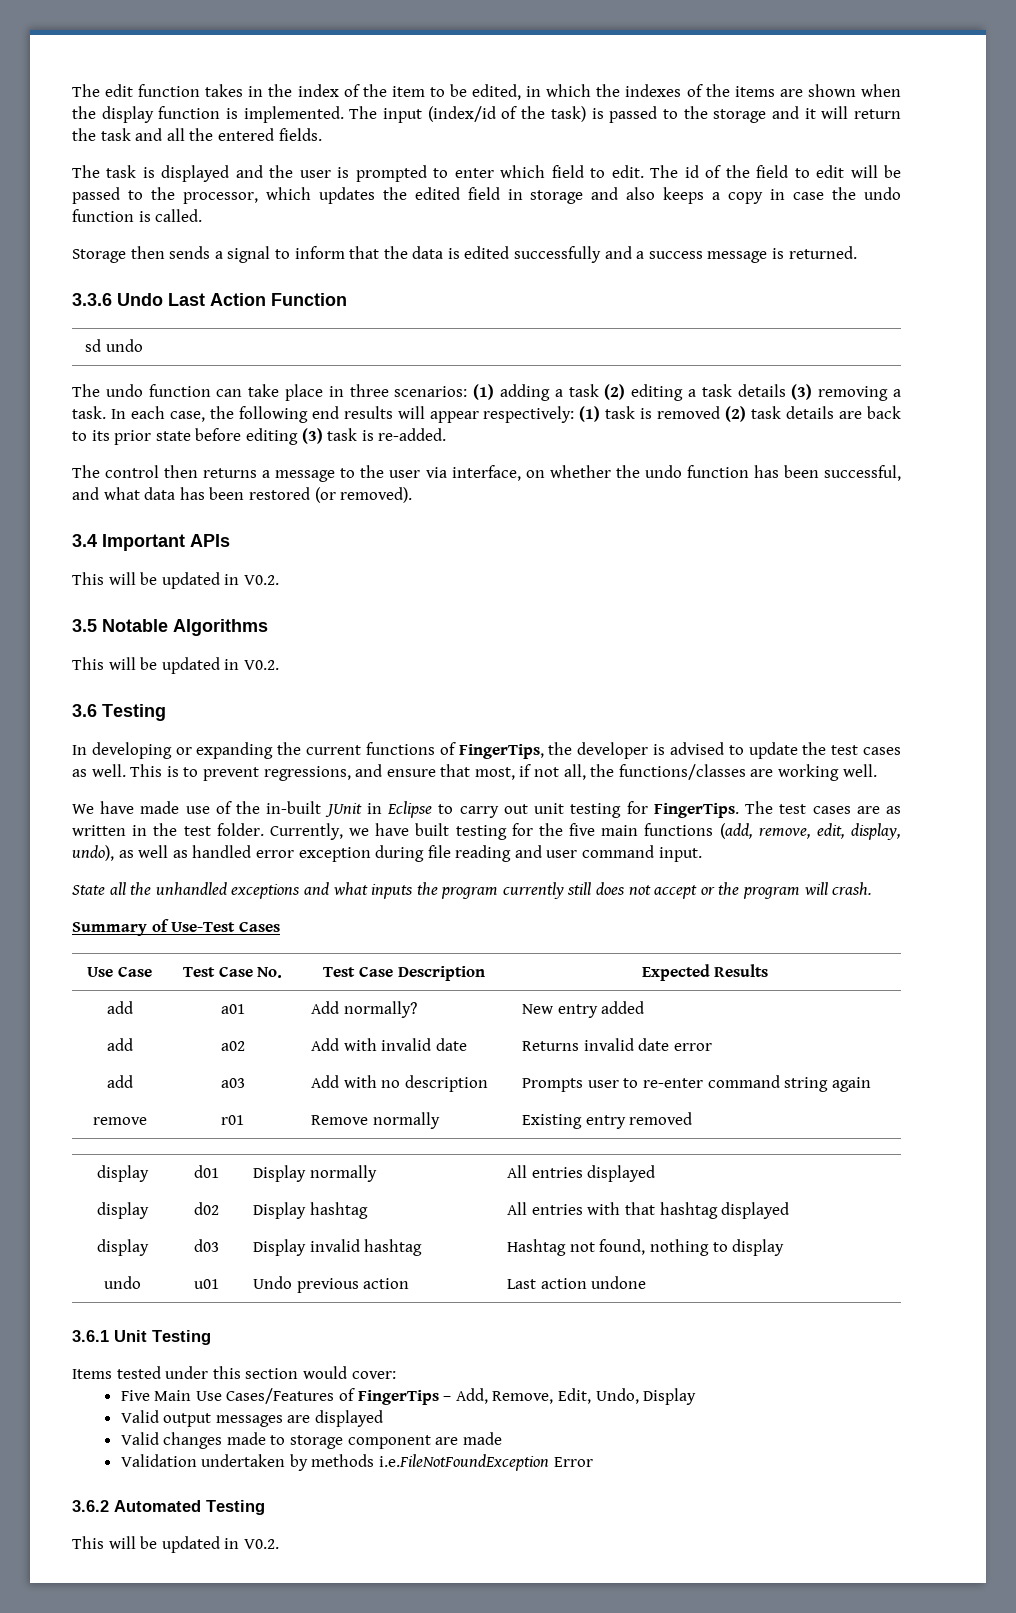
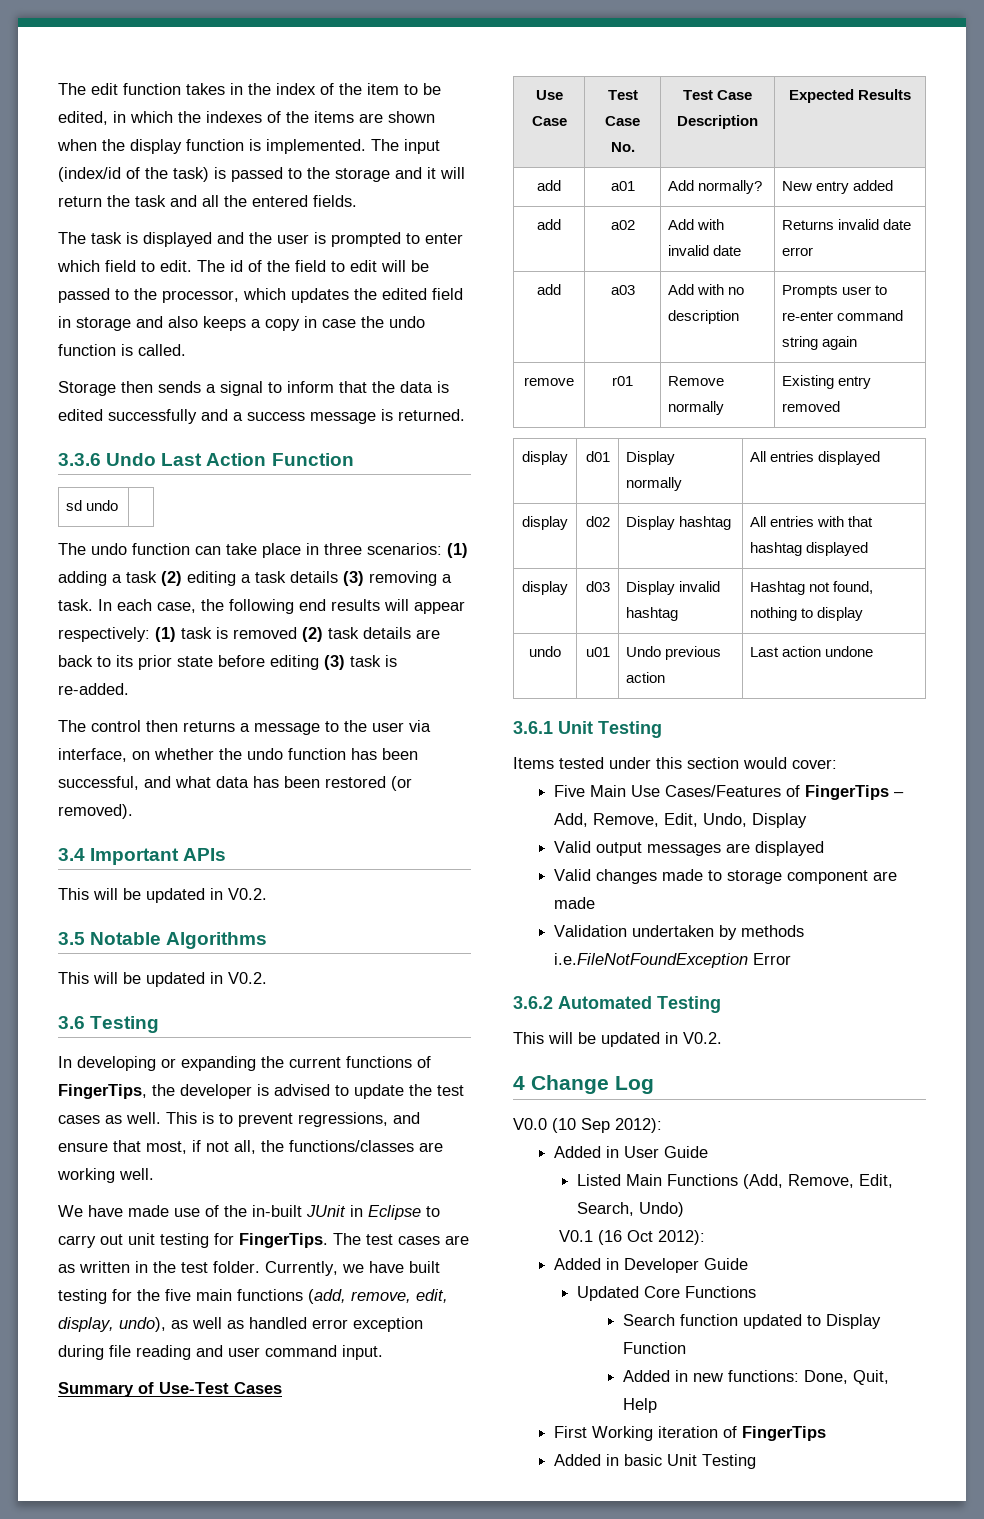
- State all the unhandled exceptions and what inputs the program currently still does not accept or the program will crash.
+ 4 Change Log
+ V0.0 (10 Sep 2012):
+ Added in User Guide
+ Listed Main Functions (Add, Remove, Edit, Search, Undo)
+ V0.1 (16 Oct 2012):
+ Added in Developer Guide
+ Updated Core Functions
+ Search function updated to Display Function
+ Added in new functions: Done, Quit, Help
+ First Working iteration of FingerTips
+ Added in basic Unit Testing

